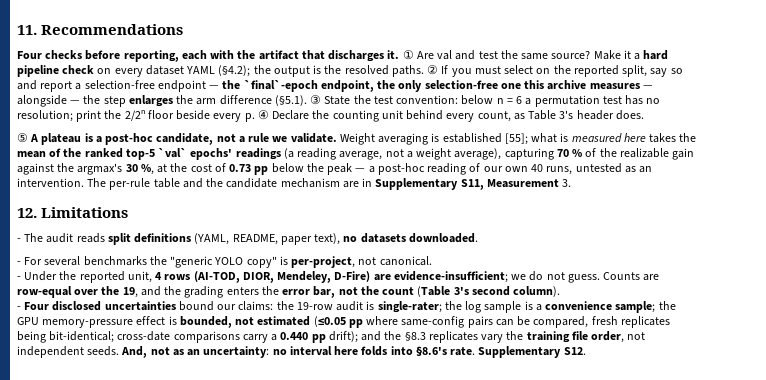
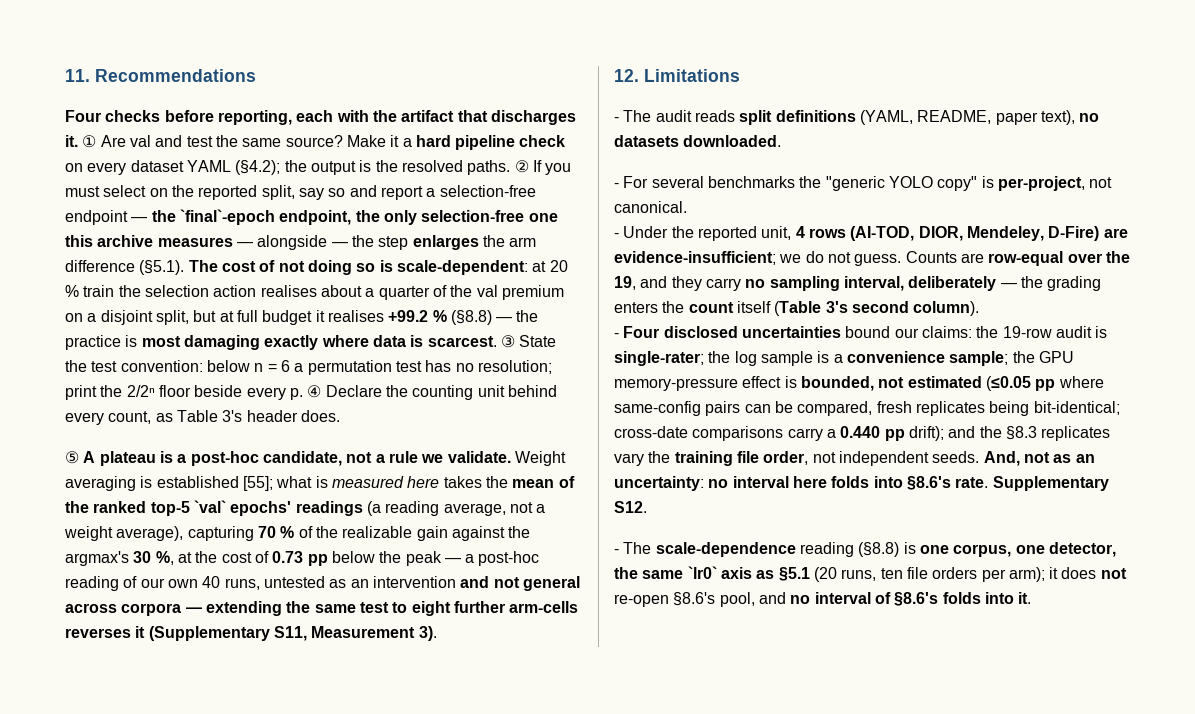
- ② If you must select on the reported split, say so and report a selection-free endpoint — the `final`-epoch endpoint, the only selection-free one this archive measures — alongside — the step enlarges the arm difference (§5.1). ③ State the test convention:
+ ② If you must select on the reported split, say so and report a selection-free endpoint — the `final`-epoch endpoint, the only selection-free one this archive measures — alongside — the step enlarges the arm difference (§5.1). The cost of not doing so is scale-dependent: at 20 % train the selection action realises about a quarter of the val premium on a disjoint split, but at full budget it realises +99.2 % (§8.8) — the practice is most damaging exactly where data is scarcest. ③ State the test convention:
- what is measured here takes the mean of the ranked top-5 `val` epochs' readings (a reading average, not a weight average), capturing 70 % of the realizable gain against the argmax's 30 %, at the cost of 0.73 pp below the peak — a post-hoc reading of our own 40 runs, untested as an intervention. The per-rule table and the candidate mechanism are in Supplementary S11, Measurement 3.
+ what is measured here takes the mean of the ranked top-5 `val` epochs' readings (a reading average, not a weight average), capturing 70 % of the realizable gain against the argmax's 30 %, at the cost of 0.73 pp below the peak — a post-hoc reading of our own 40 runs, untested as an intervention and not general across corpora — extending the same test to eight further arm-cells reverses it (Supplementary S11, Measurement 3).
- Counts are row-equal over the 19, and the grading enters the error bar, not the count (Table 3's second column).
+ Counts are row-equal over the 19, and they carry no sampling interval, deliberately — the grading enters the count itself (Table 3's second column).
+ - The scale-dependence reading (§8.8) is one corpus, one detector, the same `lr0` axis as §5.1 (20 runs, ten file orders per arm); it does not re-open §8.6's pool, and no interval of §8.6's folds into it.

